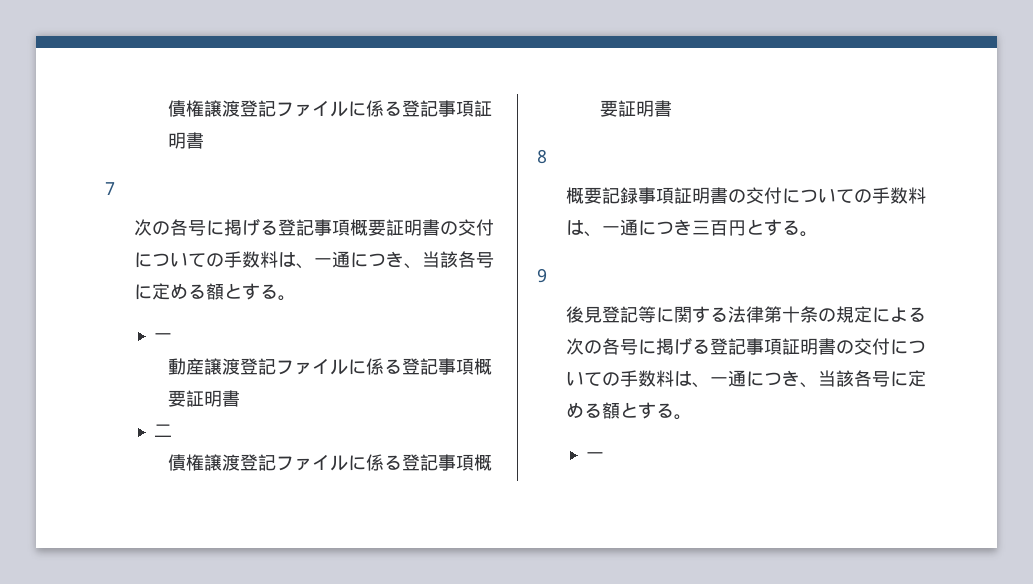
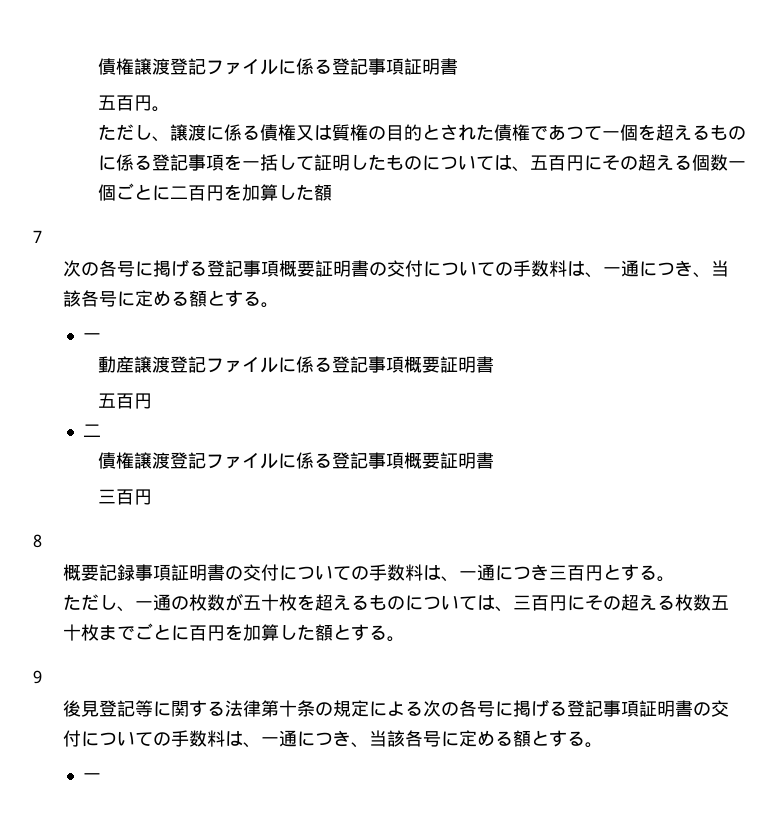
+ 五百円。
+ ただし、譲渡に係る債権又は質権の目的とされた債権であつて一個を超えるものに係る登記事項を一括して証明したものについては、五百円にその超える個数一個ごとに二百円を加算した額
  動産譲渡登記ファイルに係る登記事項概要証明書
+ 五百円
  債権譲渡登記ファイルに係る登記事項概要証明書
+ 三百円
+ ただし、一通の枚数が五十枚を超えるものについては、三百円にその超える枚数五十枚までごとに百円を加算した額とする。

